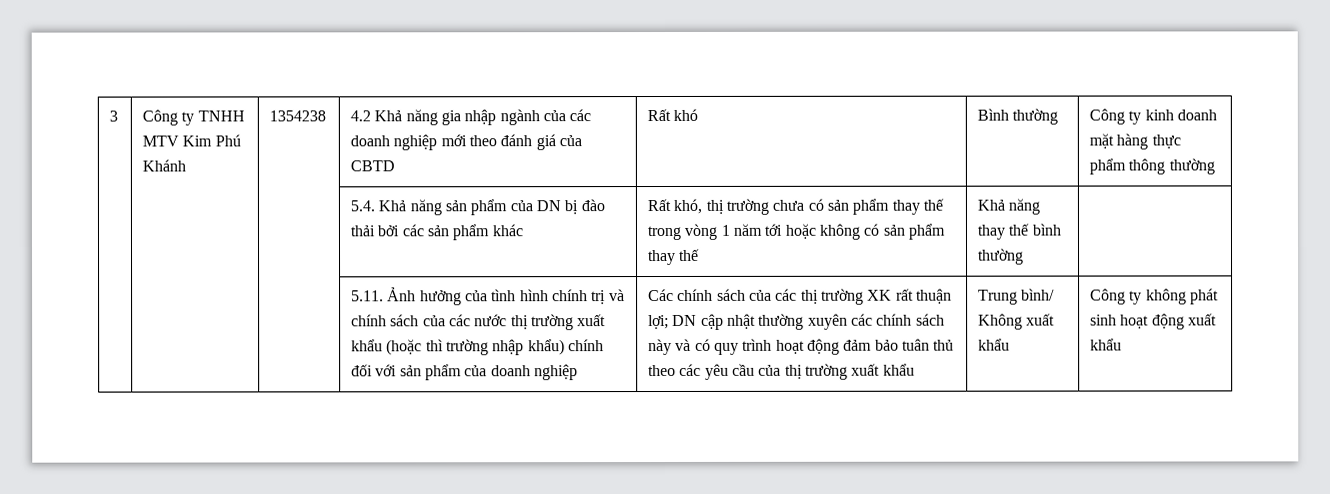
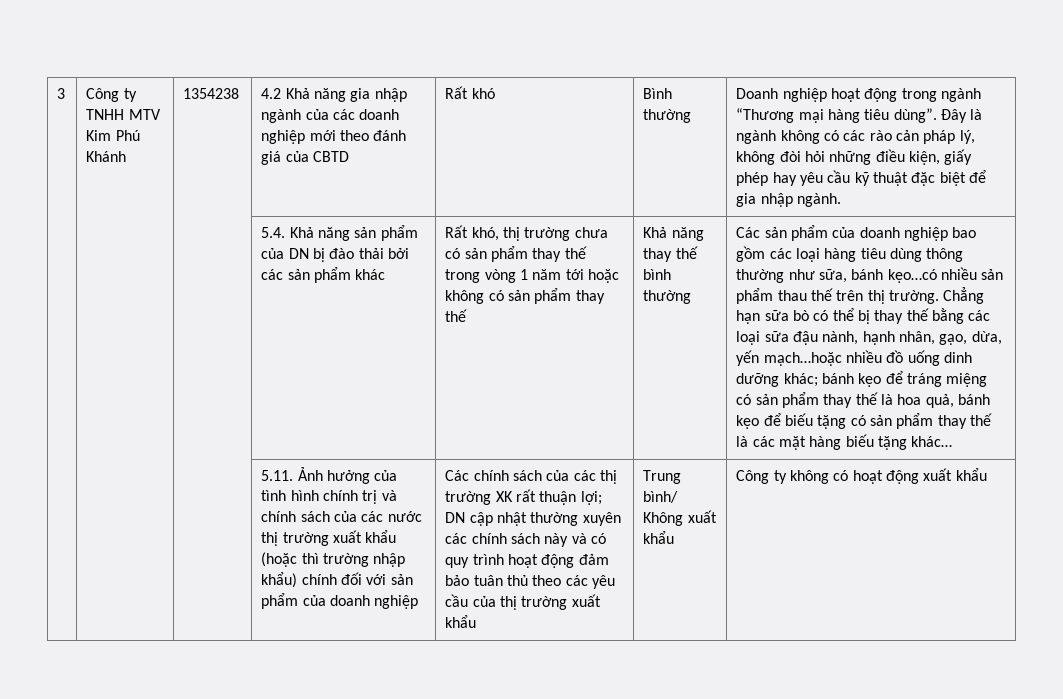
- Công ty kinh doanh mặt hàng thực phẩm thông thường
+ Doanh nghiệp hoạt động trong ngành “Thương mại hàng tiêu dùng”. Đây là ngành không có các rào cản pháp lý, không đòi hỏi những điều kiện, giấy phép hay yêu cầu kỹ thuật đặc biệt để gia nhập ngành.
+ Các sản phẩm của doanh nghiệp bao gồm các loại hàng tiêu dùng thông thường như sữa, bánh kẹo…có nhiều sản phẩm thau thế trên thị trường. Chẳng hạn sữa bò có thể bị thay thế bằng các loại sữa đậu nành, hạnh nhân, gạo, dừa, yến mạch…hoặc nhiều đồ uống dinh dưỡng khác; bánh kẹo để tráng miệng có sản phẩm thay thế là hoa quả, bánh kẹo để biếu tặng có sản phẩm thay thế là các mặt hàng biếu tặng khác…
- Công ty không phát sinh hoạt động xuất khẩu
+ Công ty không có hoạt động xuất khẩu

